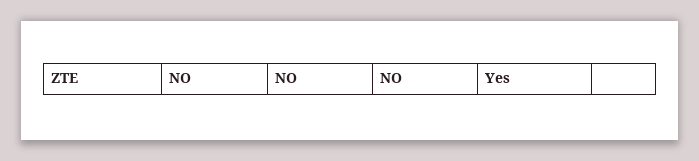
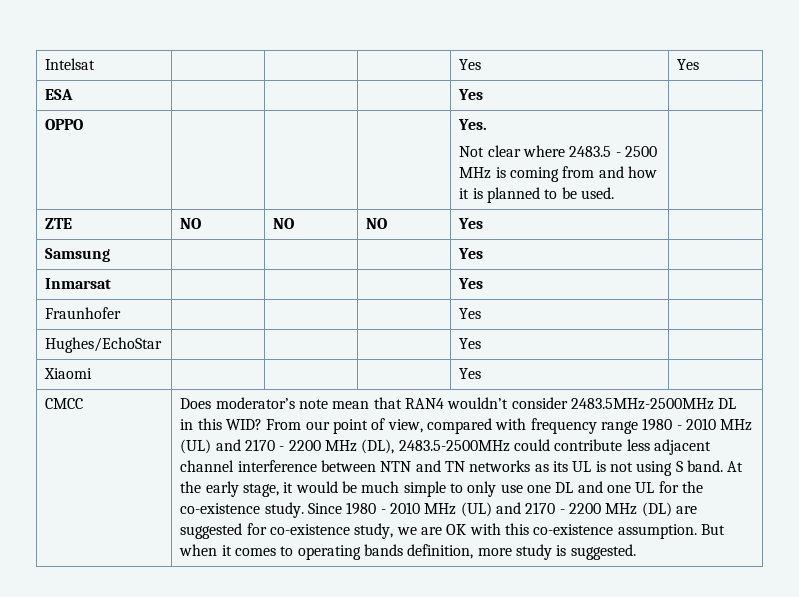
+ Intelsat | | | | Yes | Yes
+ ESA | | | | Yes |
+ OPPO | | | | Yes.
+ Not clear where 2483.5 - 2500 MHz is coming from and how it is planned to be used. |
+ Samsung | | | | Yes |
+ Inmarsat | | | | Yes |
+ Fraunhofer | | | | Yes |
+ Hughes/EchoStar | | | | Yes |
+ Xiaomi | | | | Yes |
+ CMCC | Does moderator’s note mean that RAN4 wouldn’t consider 2483.5MHz-2500MHz DL in this WID? From our point of view, compared with frequency range 1980 - 2010 MHz (UL) and 2170 - 2200 MHz (DL), 2483.5-2500MHz could contribute less adjacent channel interference between NTN and TN networks as its UL is not using S band. At the early stage, it would be much simple to only use one DL and one UL for the co-existence study. Since 1980 - 2010 MHz (UL) and 2170 - 2200 MHz (DL) are suggested for co-existence study, we are OK with this co-existence assumption. But when it comes to operating bands definition, more study is suggested.

